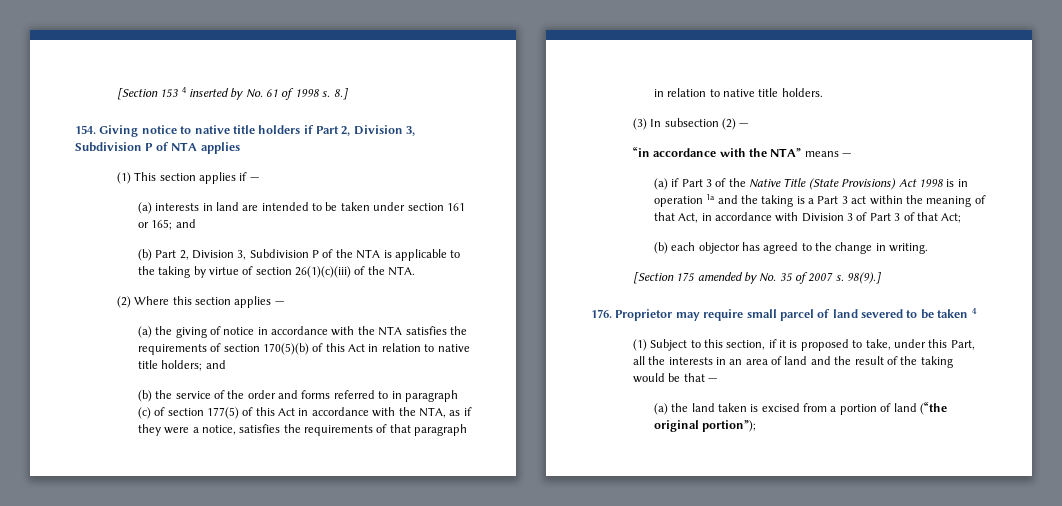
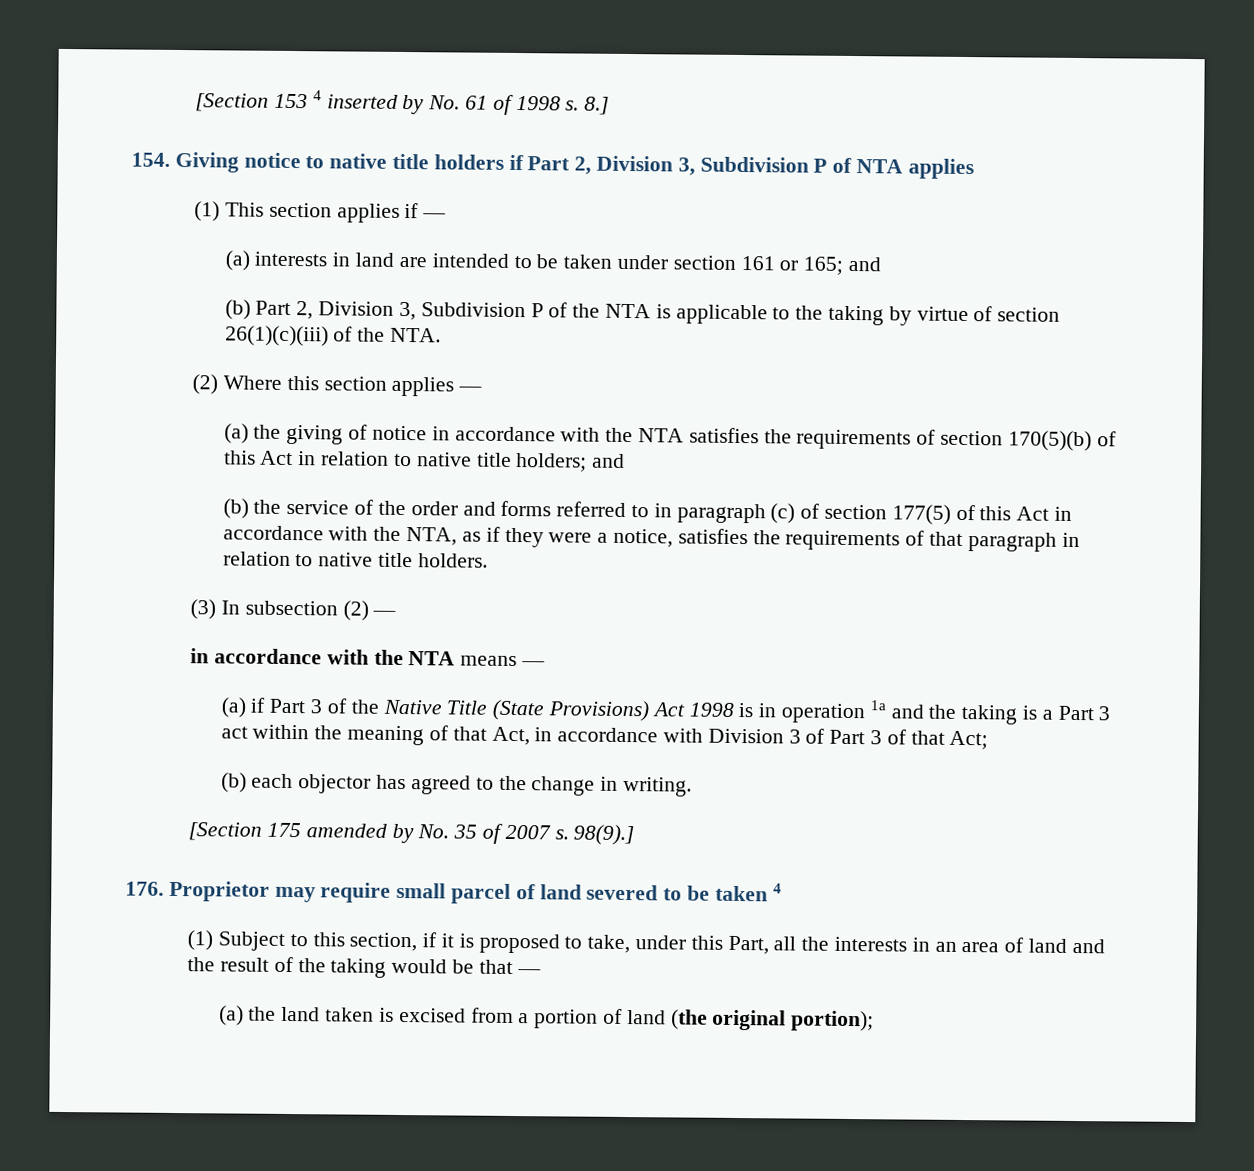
- “in accordance with the NTA” means —
+ in accordance with the NTA means —
- (a) the land taken is excised from a portion of land (“the original portion”);
+ (a) the land taken is excised from a portion of land (the original portion);

